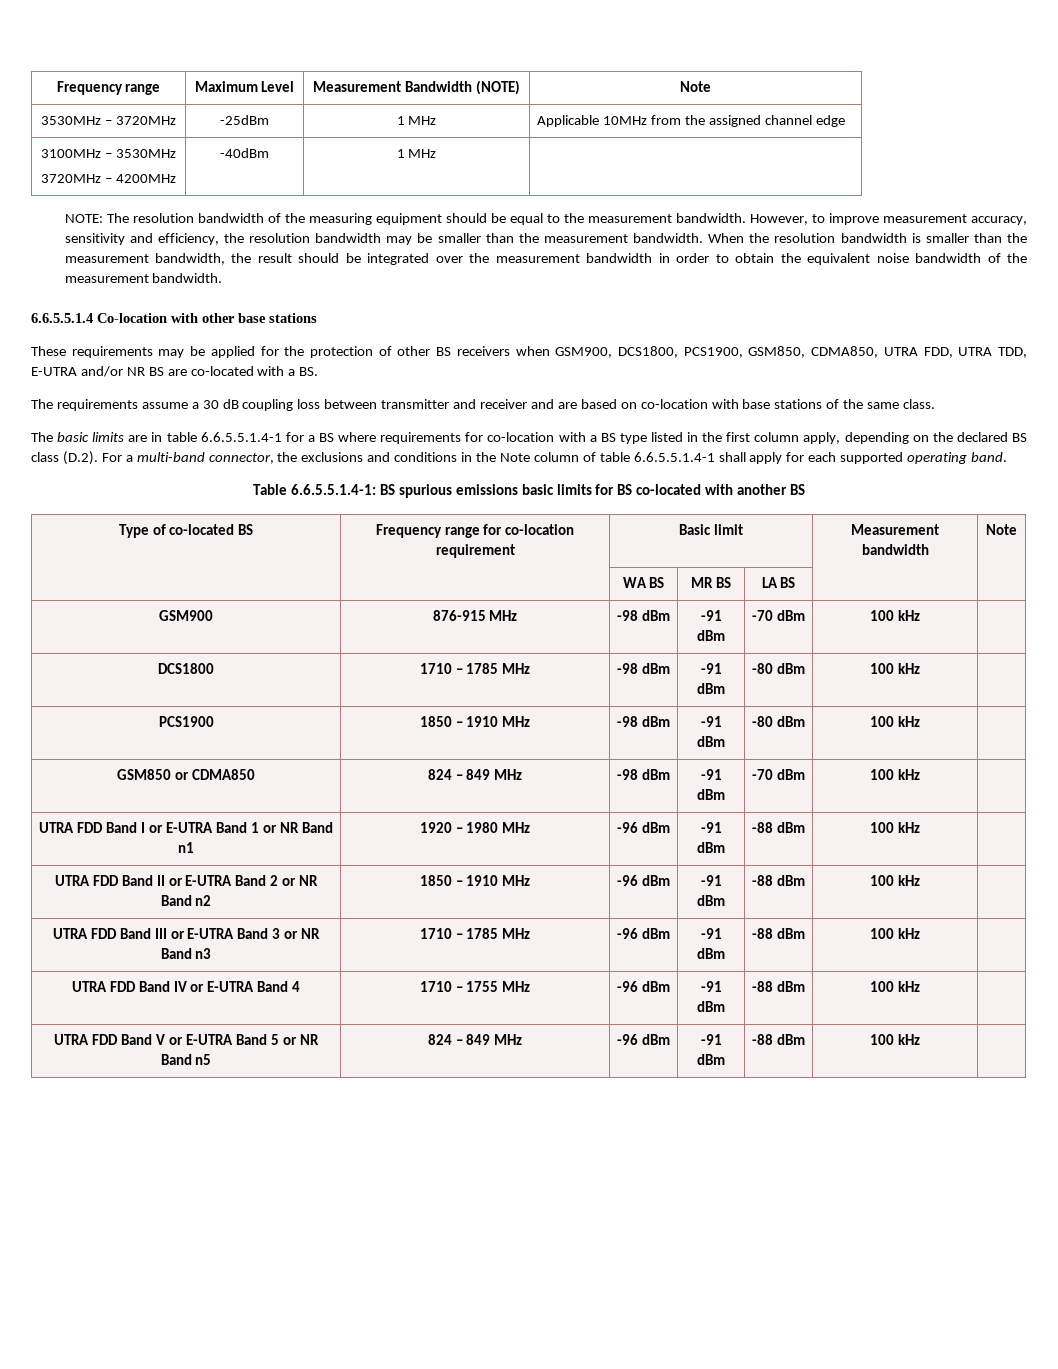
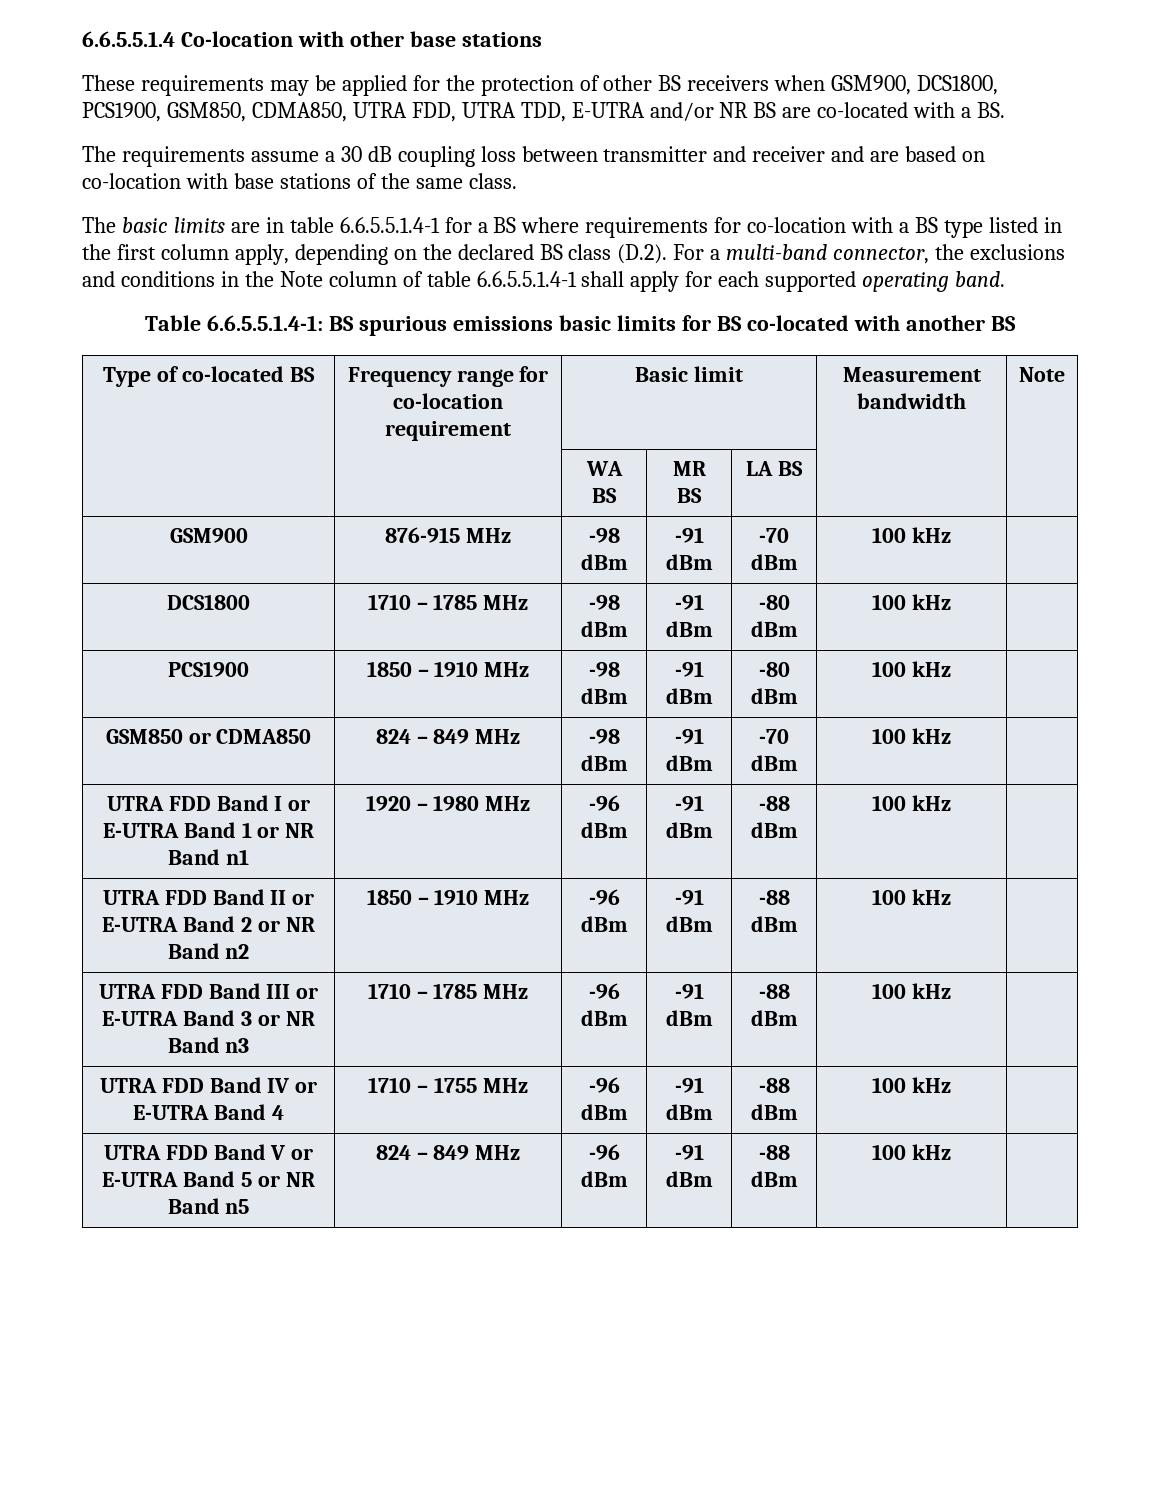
- Frequency range | Maximum Level | Measurement Bandwidth (NOTE) | Note
- 3530MHz – 3720MHz | -25dBm | 1 MHz | Applicable 10MHz from the assigned channel edge
- 3100MHz – 3530MHz
- 3720MHz – 4200MHz | -40dBm | 1 MHz |
- NOTE: The resolution bandwidth of the measuring equipment should be equal to the measurement bandwidth. However, to improve measurement accuracy, sensitivity and efficiency, the resolution bandwidth may be smaller than the measurement bandwidth. When the resolution bandwidth is smaller than the measurement bandwidth, the result should be integrated over the measurement bandwidth in order to obtain the equivalent noise bandwidth of the measurement bandwidth.

